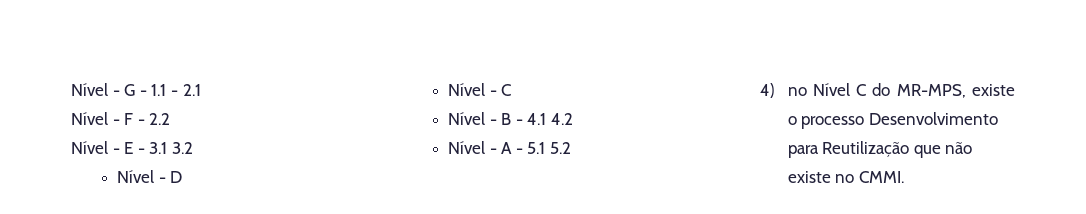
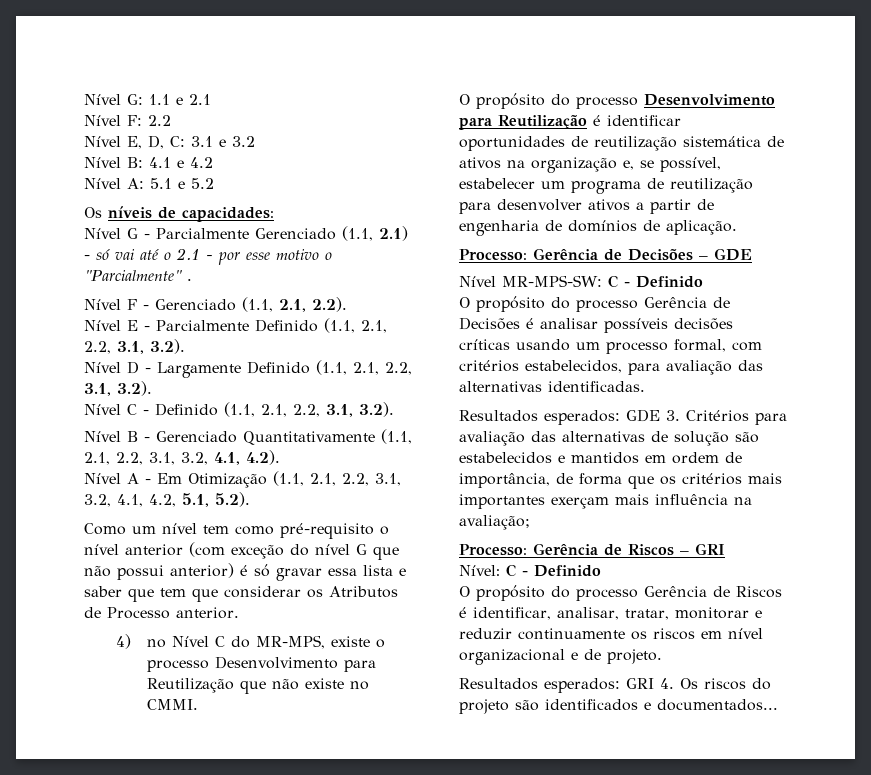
- Nível - G - 1.1 - 2.1
+ Nível G: 1.1 e 2.1
- Nível - F - 2.2
+ Nível F: 2.2
- Nível - E - 3.1 3.2
- Nível - D
- Nível - C
- Nível - B - 4.1 4.2
- Nível - A - 5.1 5.2
+ Nível E, D, C: 3.1 e 3.2
+ Nível B: 4.1 e 4.2
+ Nível A: 5.1 e 5.2
+ Os níveis de capacidades:
+ Nível G - Parcialmente Gerenciado (1.1, 2.1) - só vai até o 2.1 - por esse motivo o "Parcialmente" .
+ Nível F - Gerenciado (1.1, 2.1, 2.2).
+ Nível E - Parcialmente Definido (1.1, 2.1, 2.2, 3.1, 3.2).
+ Nível D - Largamente Definido (1.1, 2.1, 2.2, 3.1, 3.2).
+ Nível C - Definido (1.1, 2.1, 2.2, 3.1, 3.2).
+ Nível B - Gerenciado Quantitativamente (1.1, 2.1, 2.2, 3.1, 3.2, 4.1, 4.2).
+ Nível A - Em Otimização (1.1, 2.1, 2.2, 3.1, 3.2, 4.1, 4.2, 5.1, 5.2).
+ Como um nível tem como pré-requisito o nível anterior (com exceção do nível G que não possui anterior) é só gravar essa lista e saber que tem que considerar os Atributos de Processo anterior.
+ O propósito do processo Desenvolvimento para Reutilização é identificar oportunidades de reutilização sistemática de ativos na organização e, se possível, estabelecer um programa de reutilização para desenvolver ativos a partir de engenharia de domínios de aplicação.
+ Processo: Gerência de Decisões – GDE
+ Nível MR-MPS-SW: C - Definido
+ O propósito do processo Gerência de Decisões é analisar possíveis decisões críticas usando um processo formal, com critérios estabelecidos, para avaliação das alternativas identificadas.
+ Resultados esperados: GDE 3. Critérios para avaliação das alternativas de solução são estabelecidos e mantidos em ordem de importância, de forma que os critérios mais importantes exerçam mais influência na avaliação;
+ Processo: Gerência de Riscos – GRI
+ Nível: C - Definido
+ O propósito do processo Gerência de Riscos é identificar, analisar, tratar, monitorar e reduzir continuamente os riscos em nível organizacional e de projeto.
+ Resultados esperados: GRI 4. Os riscos do projeto são identificados e documentados...

